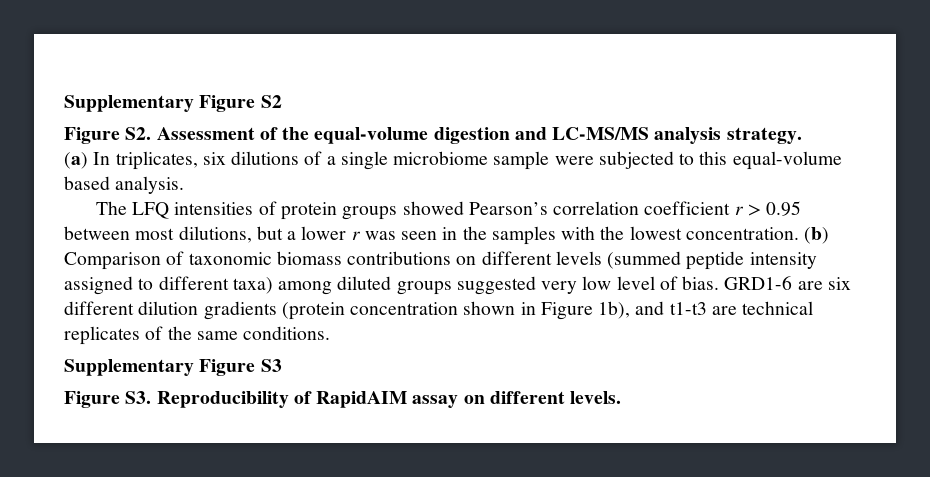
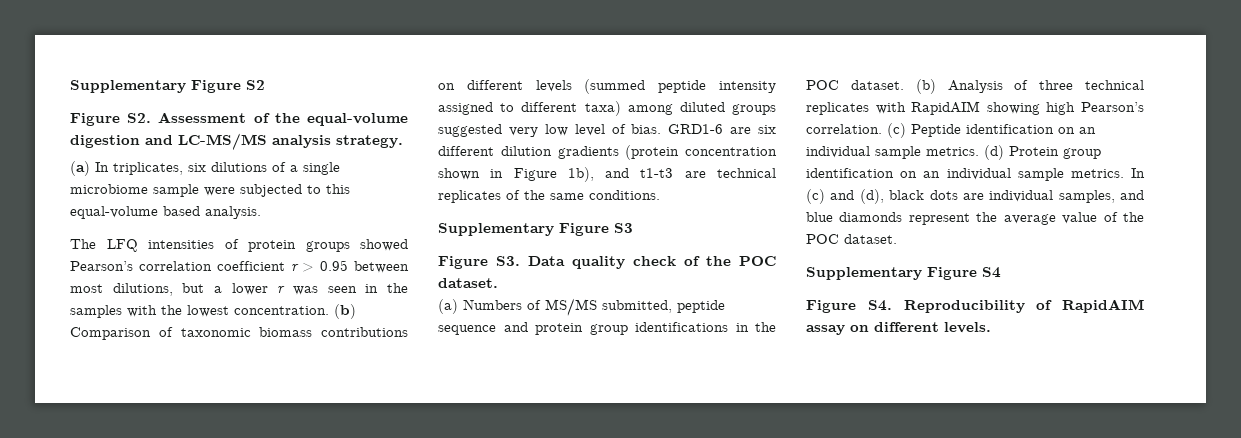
- Figure S3. Reproducibility of RapidAIM assay on different levels.
+ Figure S3. Data quality check of the POC dataset.
+ (a) Numbers of MS/MS submitted, peptide sequence and protein group identifications in the POC dataset. (b) Analysis of three technical replicates with RapidAIM showing high Pearson’s correlation. (c) Peptide identification on an individual sample metrics. (d) Protein group identification on an individual sample metrics. In (c) and (d), black dots are individual samples, and blue diamonds represent the average value of the POC dataset.
+ Supplementary Figure S4
+ Figure S4. Reproducibility of RapidAIM assay on different levels.

